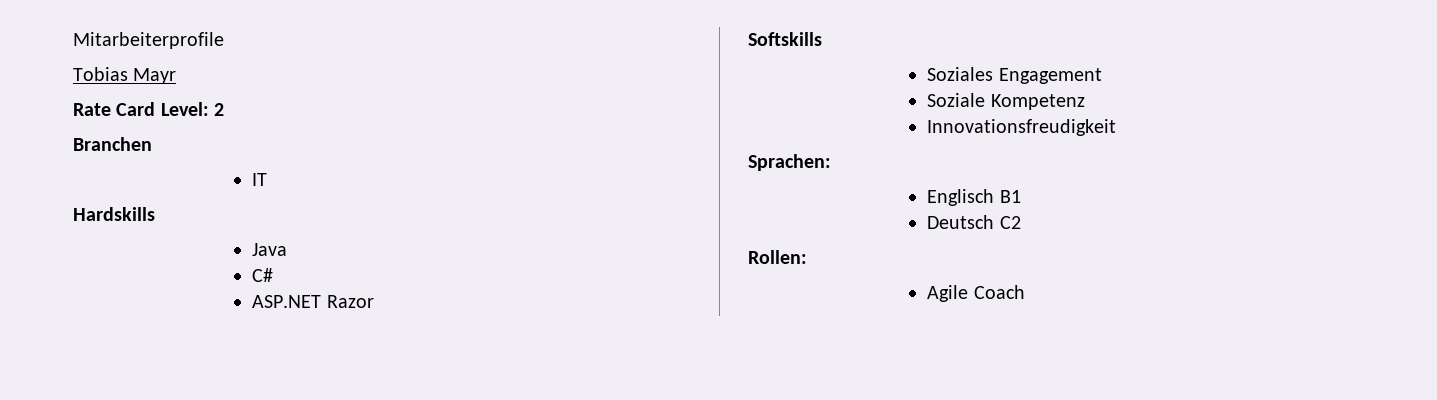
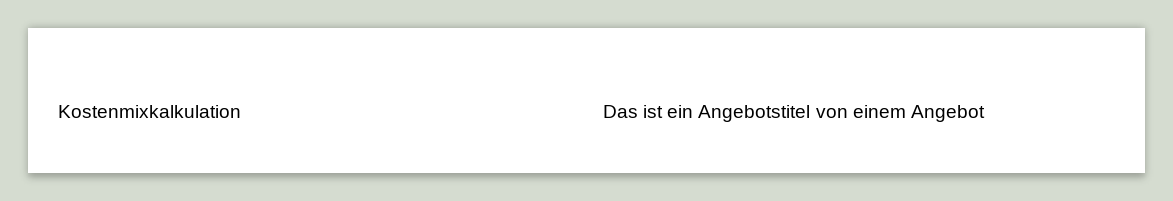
- Mitarbeiterprofile
- Tobias Mayr
- Rate Card Level: 2
- Branchen
- IT
- Hardskills
- Java
- C#
- ASP.NET Razor
- Softskills
- Soziales Engagement
- Soziale Kompetenz
- Innovationsfreudigkeit
- Sprachen:
- Englisch B1
- Deutsch C2
- Rollen:
- Agile Coach
+ Kostenmixkalkulation
+ Das ist ein Angebotstitel von einem Angebot

